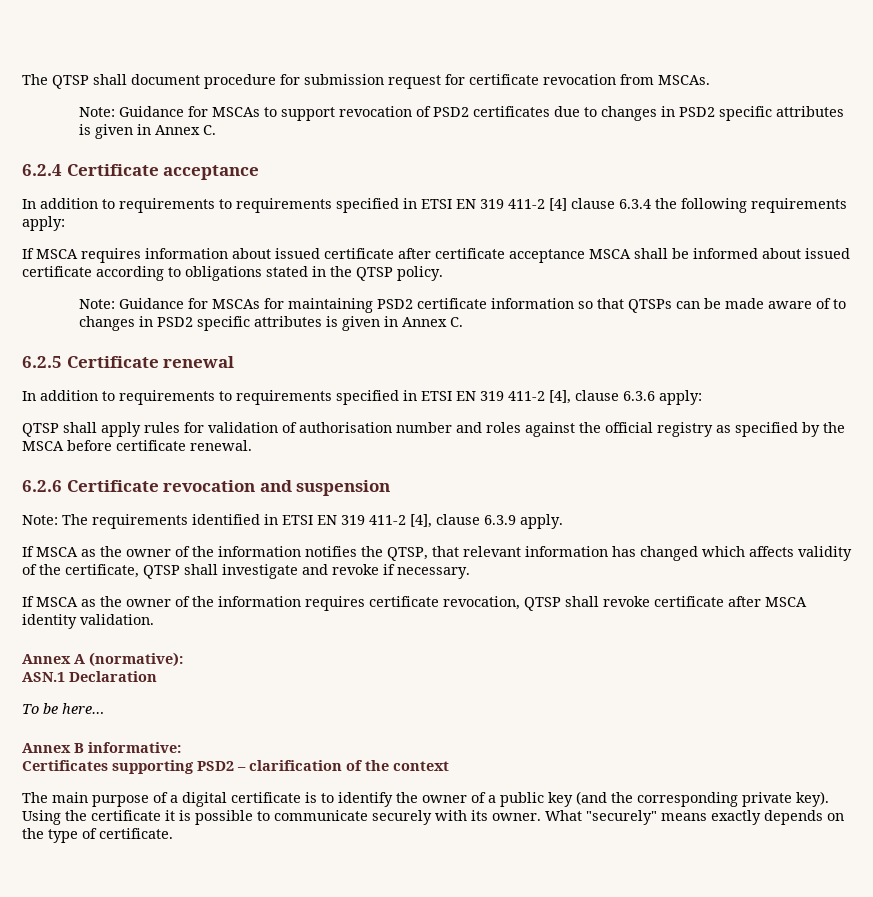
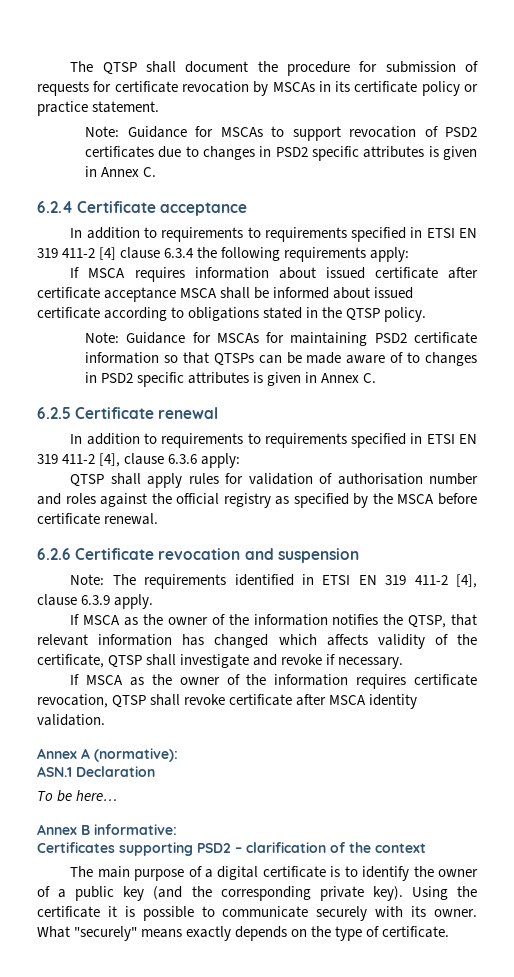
- The QTSP shall document procedure for submission request for certificate revocation from MSCAs.
+ The QTSP shall document the procedure for submission of requests for certificate revocation by MSCAs in its certificate policy or practice statement.

